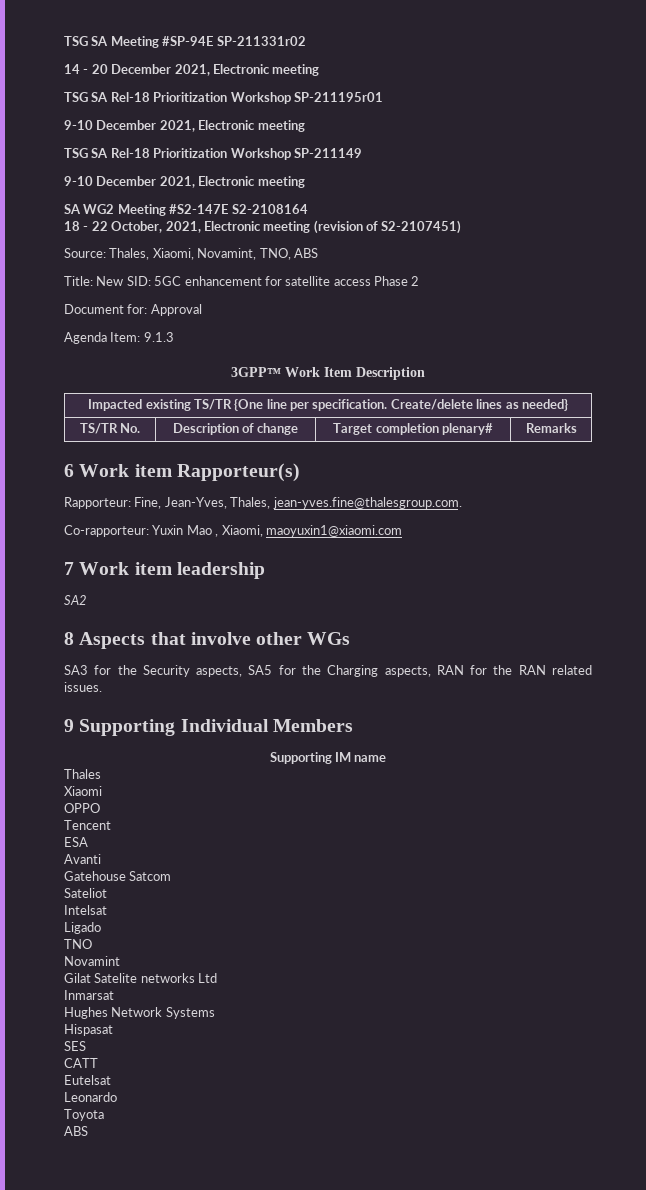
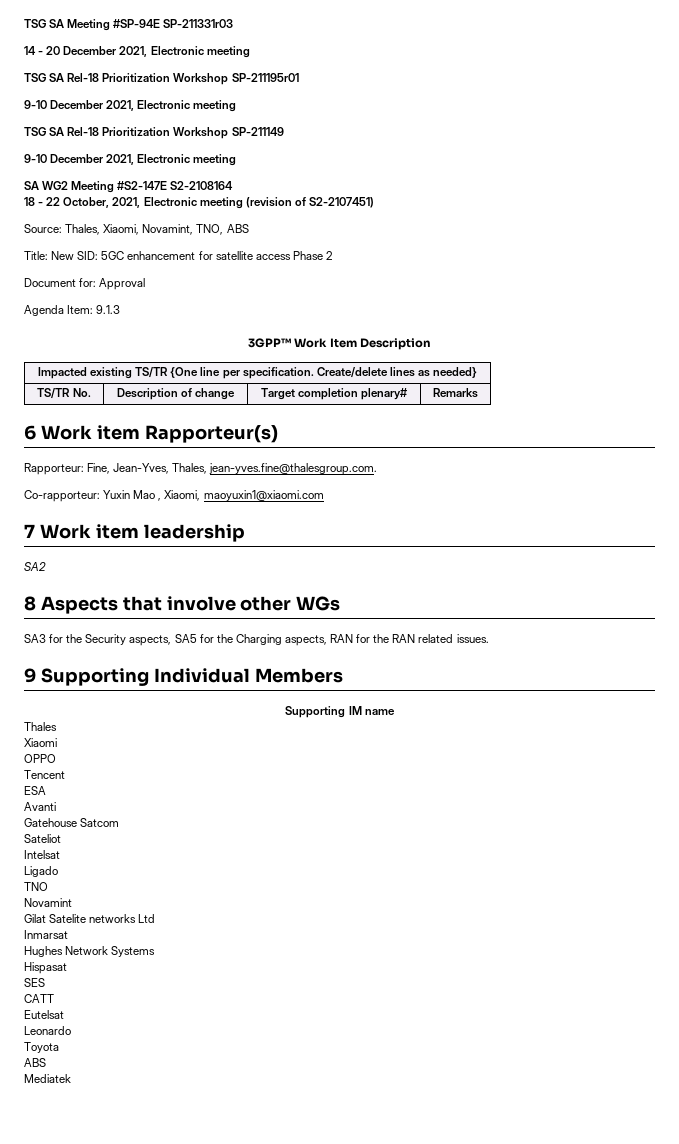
- TSG SA Meeting #SP-94E SP-211331r02
+ TSG SA Meeting #SP-94E SP-211331r03
+ Mediatek

